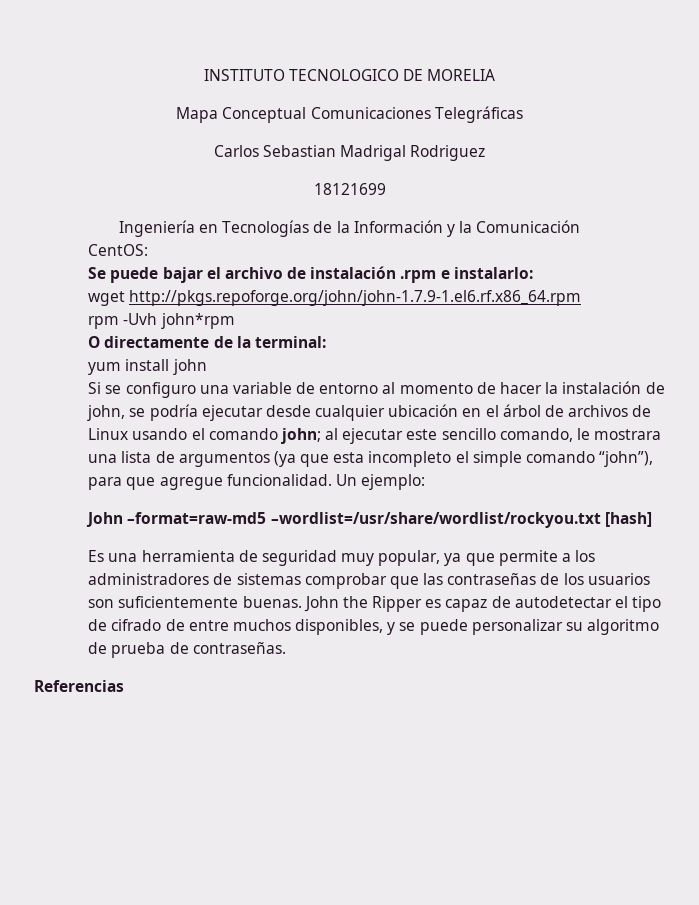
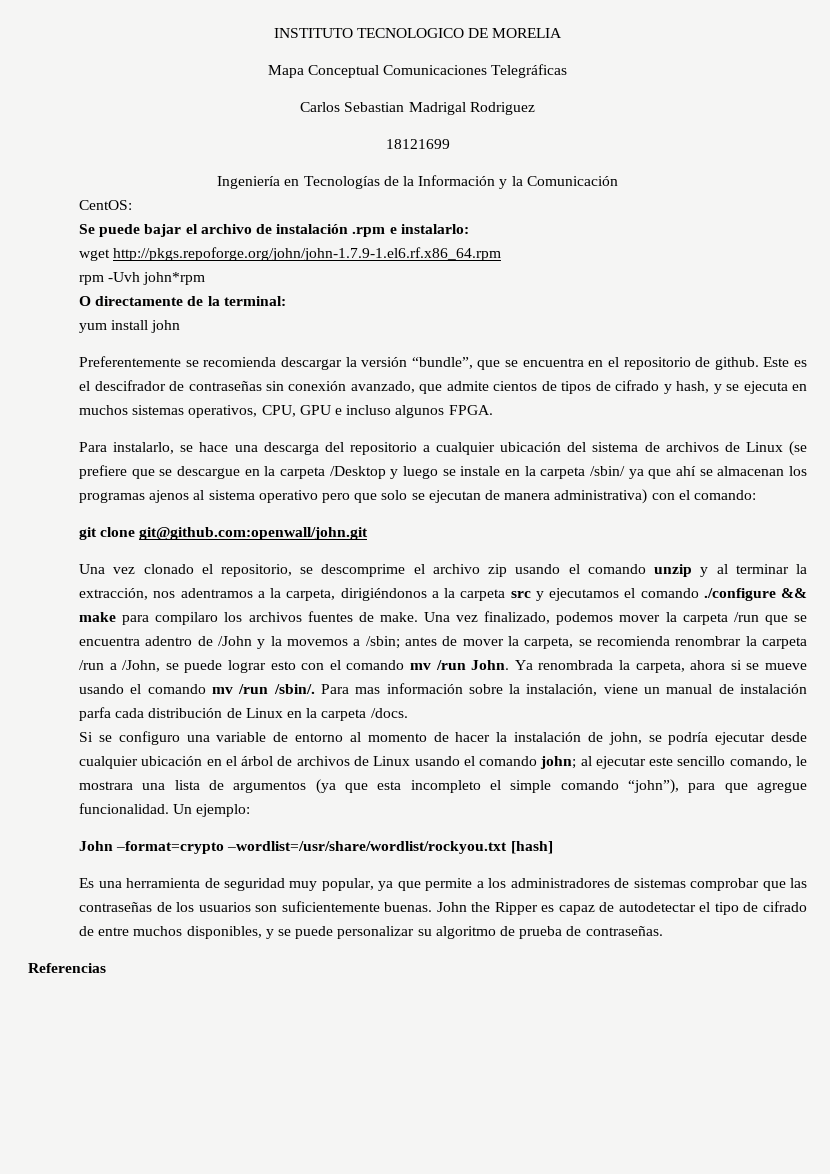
+ Preferentemente se recomienda descargar la versión “bundle”, que se encuentra en el repositorio de github. Este es el descifrador de contraseñas sin conexión avanzado, que admite cientos de tipos de cifrado y hash, y se ejecuta en muchos sistemas operativos, CPU, GPU e incluso algunos FPGA.
+ Para instalarlo, se hace una descarga del repositorio a cualquier ubicación del sistema de archivos de Linux (se prefiere que se descargue en la carpeta /Desktop y luego se instale en la carpeta /sbin/ ya que ahí se almacenan los programas ajenos al sistema operativo pero que solo se ejecutan de manera administrativa) con el comando:
+ git clone git@github.com:openwall/john.git
+ Una vez clonado el repositorio, se descomprime el archivo zip usando el comando unzip y al terminar la extracción, nos adentramos a la carpeta, dirigiéndonos a la carpeta src y ejecutamos el comando ./configure && make para compilaro los archivos fuentes de make. Una vez finalizado, podemos mover la carpeta /run que se encuentra adentro de /John y la movemos a /sbin; antes de mover la carpeta, se recomienda renombrar la carpeta /run a /John, se puede lograr esto con el comando mv /run John. Ya renombrada la carpeta, ahora si se mueve usando el comando mv /run /sbin/. Para mas información sobre la instalación, viene un manual de instalación parfa cada distribución de Linux en la carpeta /docs.
- John –format=raw-md5 –wordlist=/usr/share/wordlist/rockyou.txt [hash]
+ John –format=crypto –wordlist=/usr/share/wordlist/rockyou.txt [hash]

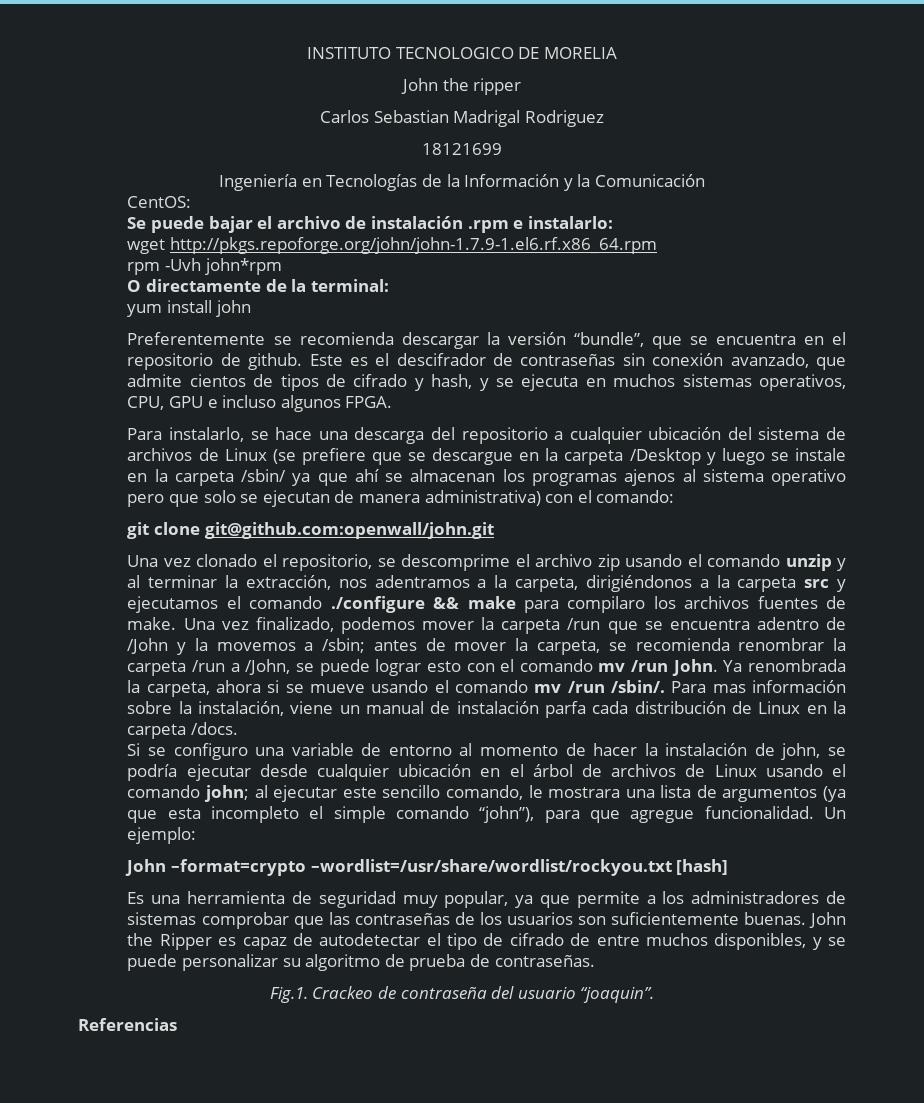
- Mapa Conceptual Comunicaciones Telegráficas
+ John the ripper
+ Fig.1. Crackeo de contraseña del usuario “joaquin”.

